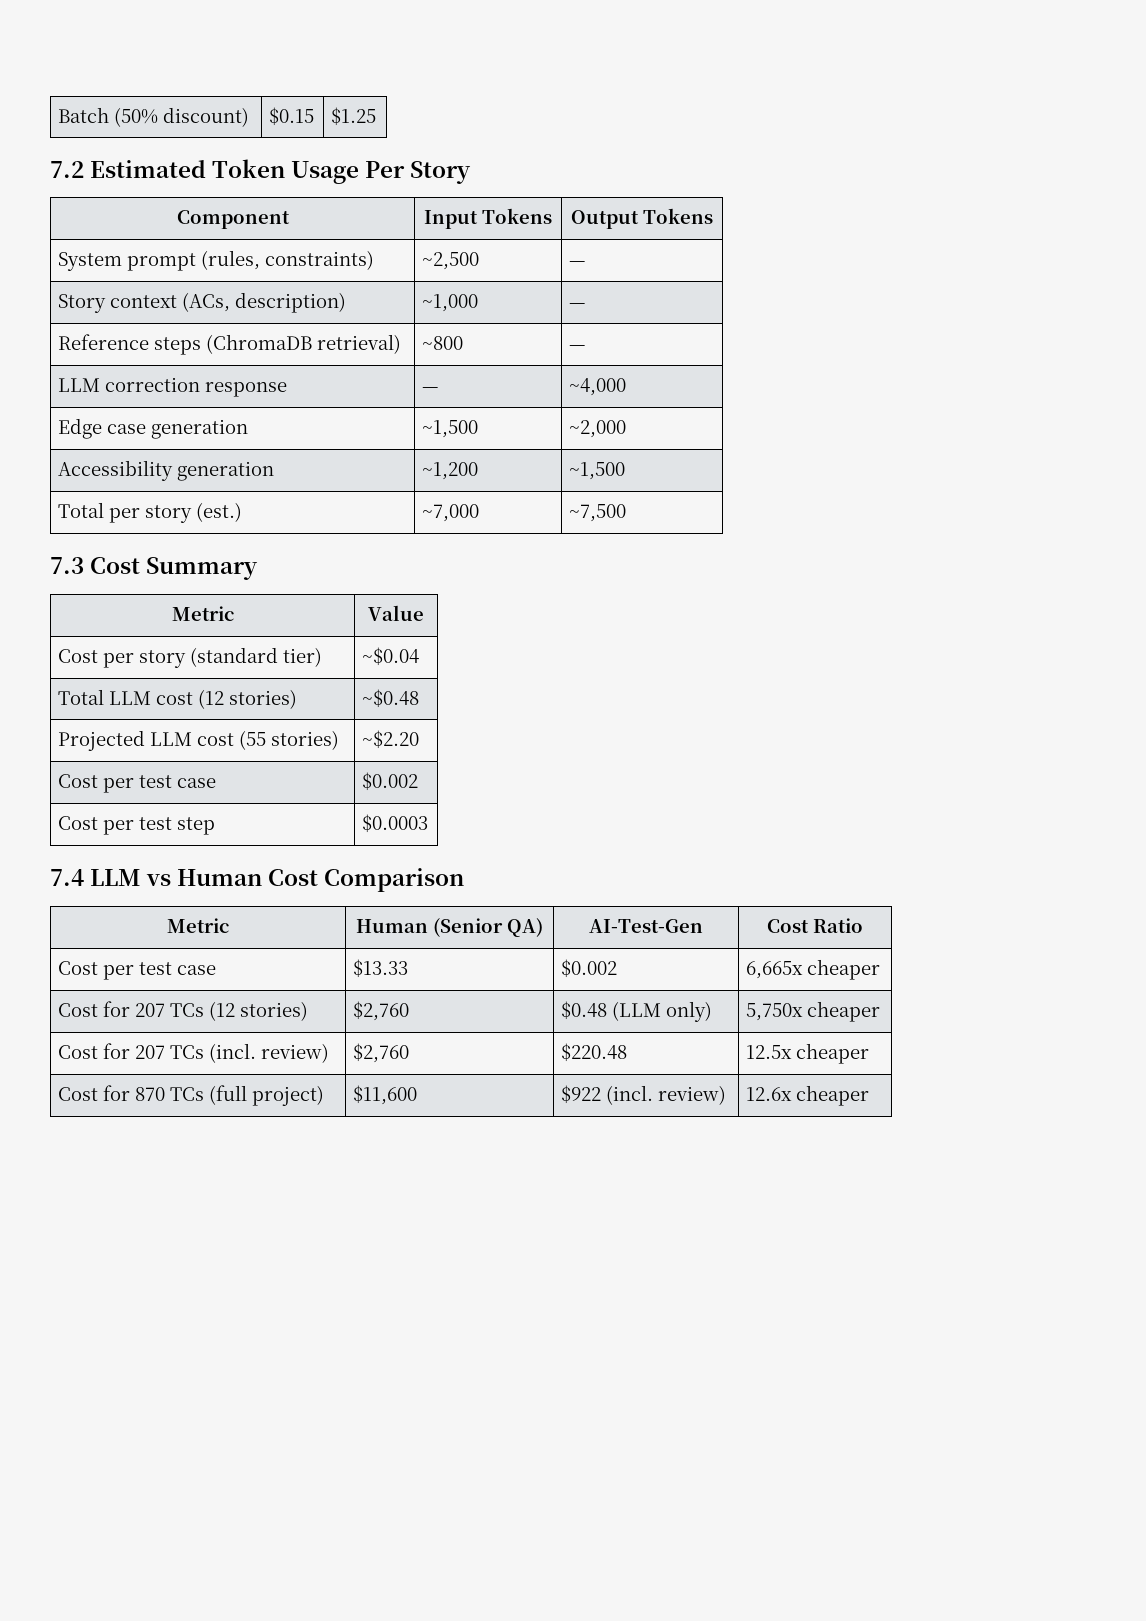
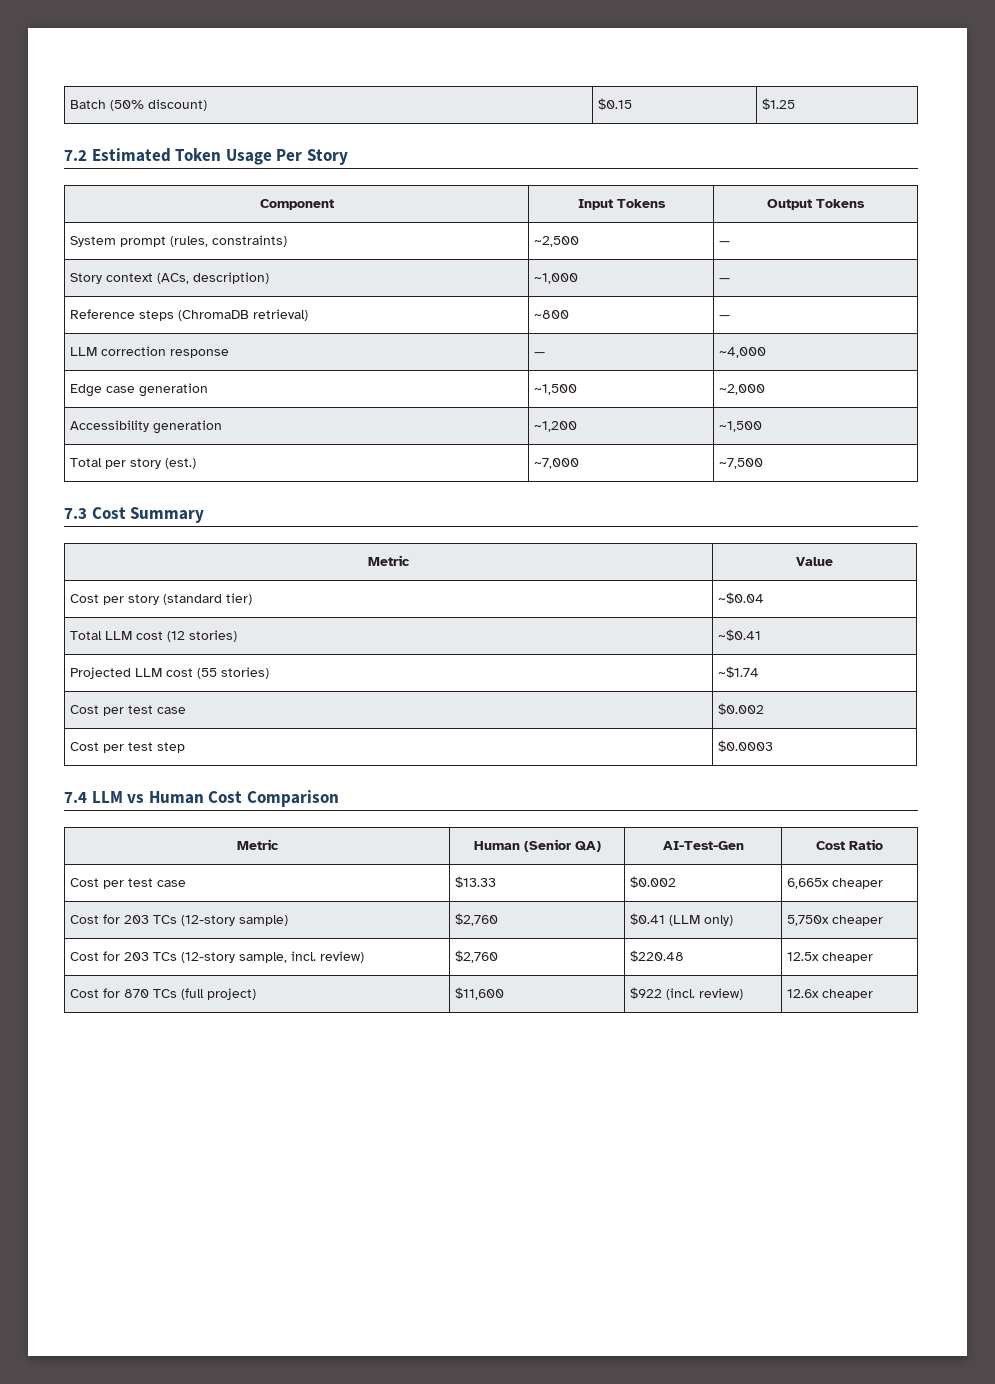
- Total LLM cost (12 stories) | ~$0.48
+ Total LLM cost (12 stories) | ~$0.41
- Projected LLM cost (55 stories) | ~$2.20
+ Projected LLM cost (55 stories) | ~$1.74
- Cost for 207 TCs (12 stories) | $2,760 | $0.48 (LLM only) | 5,750x cheaper
+ Cost for 203 TCs (12-story sample) | $2,760 | $0.41 (LLM only) | 5,750x cheaper
- Cost for 207 TCs (incl. review) | $2,760 | $220.48 | 12.5x cheaper
+ Cost for 203 TCs (12-story sample, incl. review) | $2,760 | $220.48 | 12.5x cheaper

